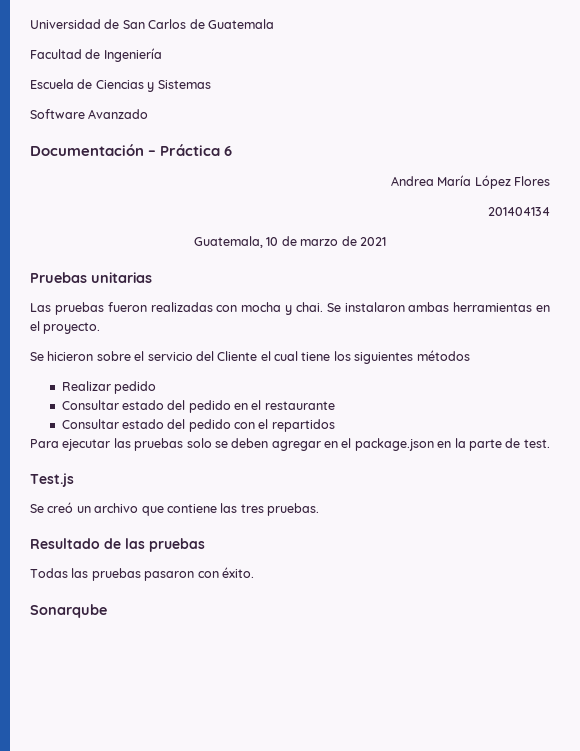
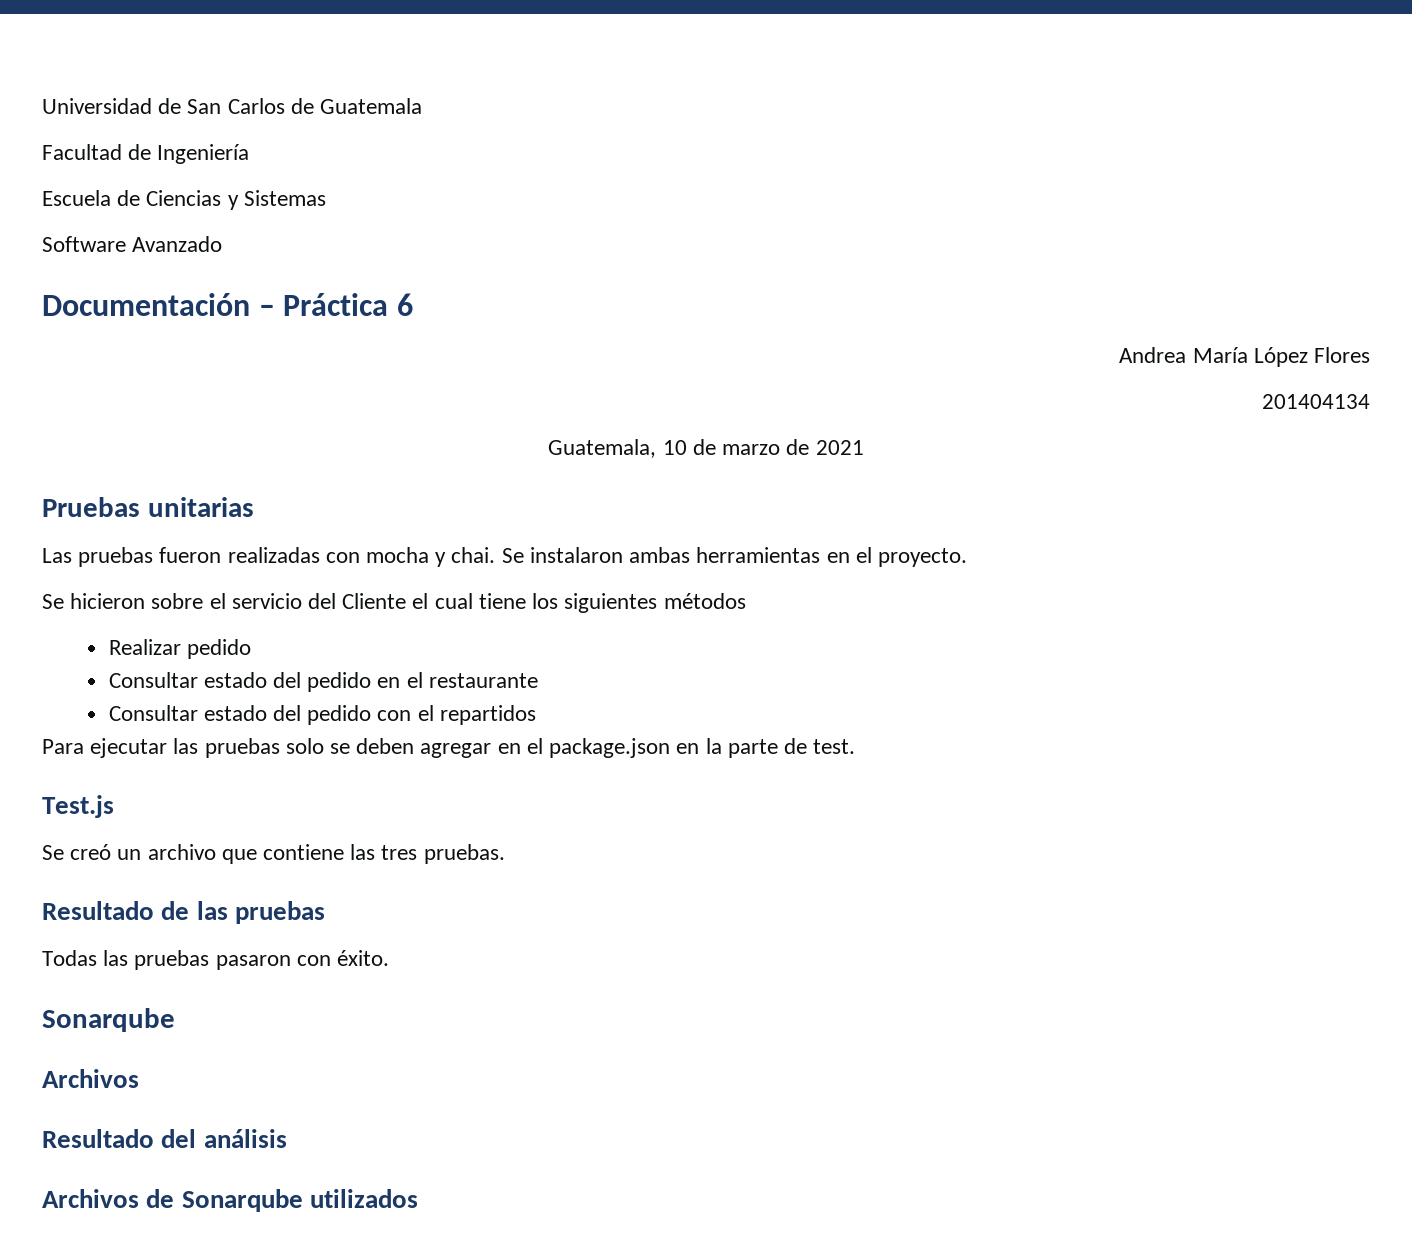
  Todas las pruebas pasaron con éxito.
  Sonarqube
+ Archivos
+ Resultado del análisis
+ Archivos de Sonarqube utilizados

